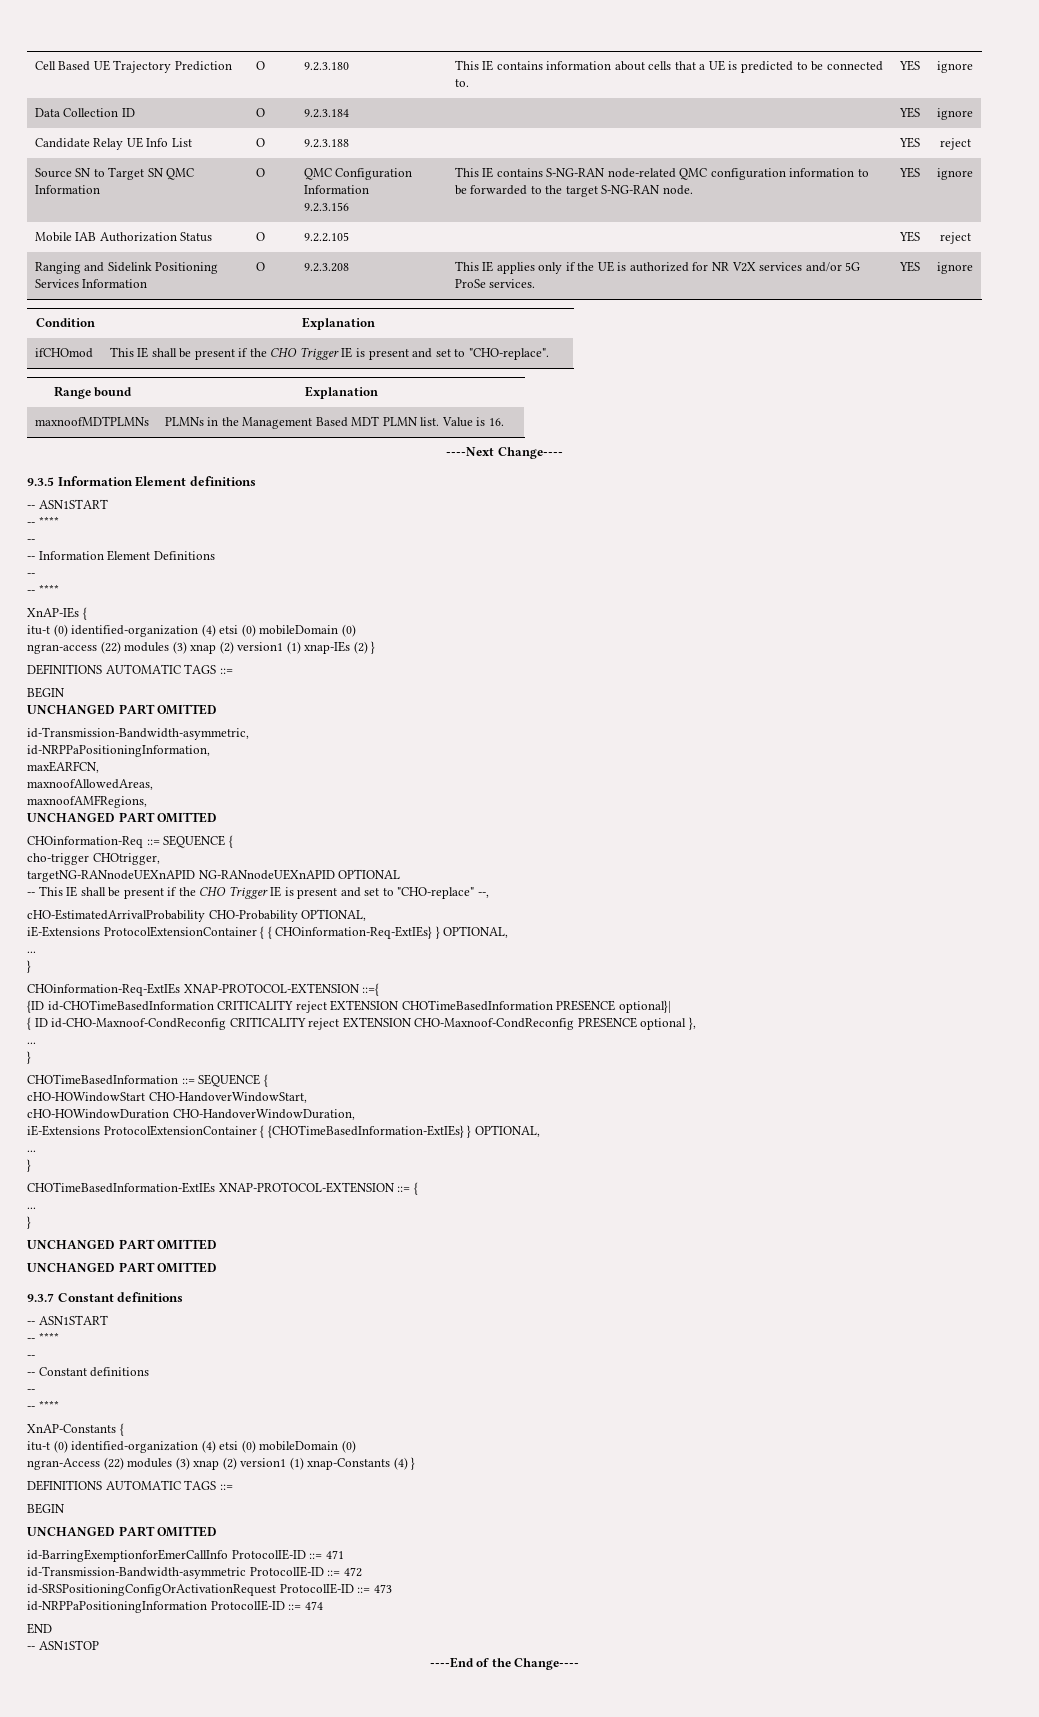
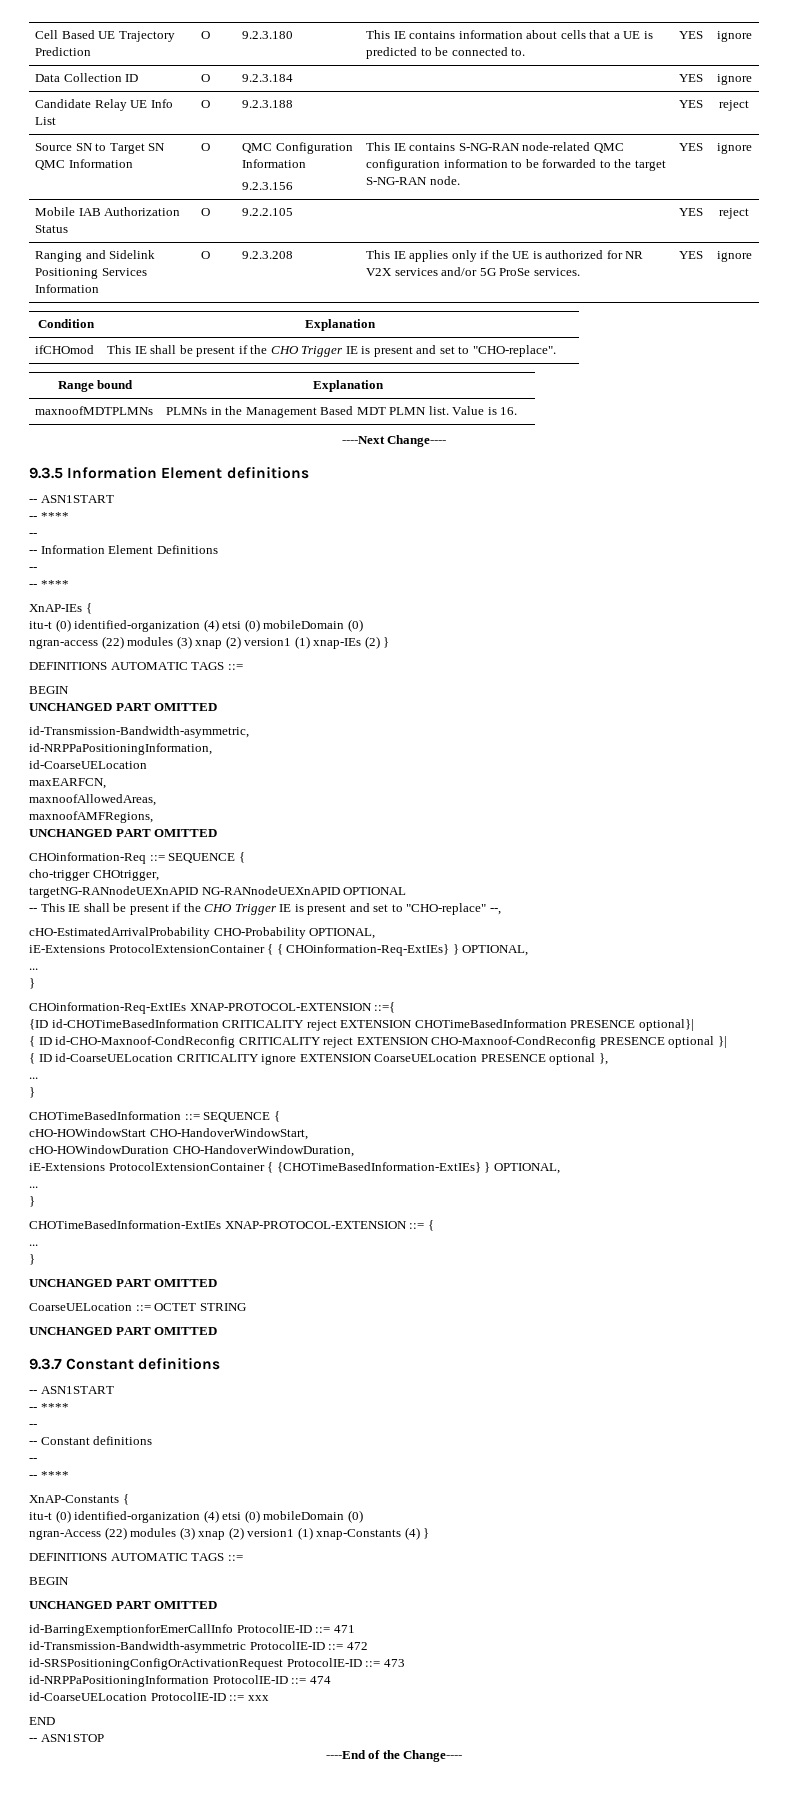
  id-NRPPaPositioningInformation,
+ id-CoarseUELocation
- { ID id-CHO-Maxnoof-CondReconfig CRITICALITY reject EXTENSION CHO-Maxnoof-CondReconfig PRESENCE optional },
+ { ID id-CHO-Maxnoof-CondReconfig CRITICALITY reject EXTENSION CHO-Maxnoof-CondReconfig PRESENCE optional }|
+ { ID id-CoarseUELocation CRITICALITY ignore EXTENSION CoarseUELocation PRESENCE optional },
+ CoarseUELocation ::= OCTET STRING
+ id-CoarseUELocation ProtocolIE-ID ::= xxx

